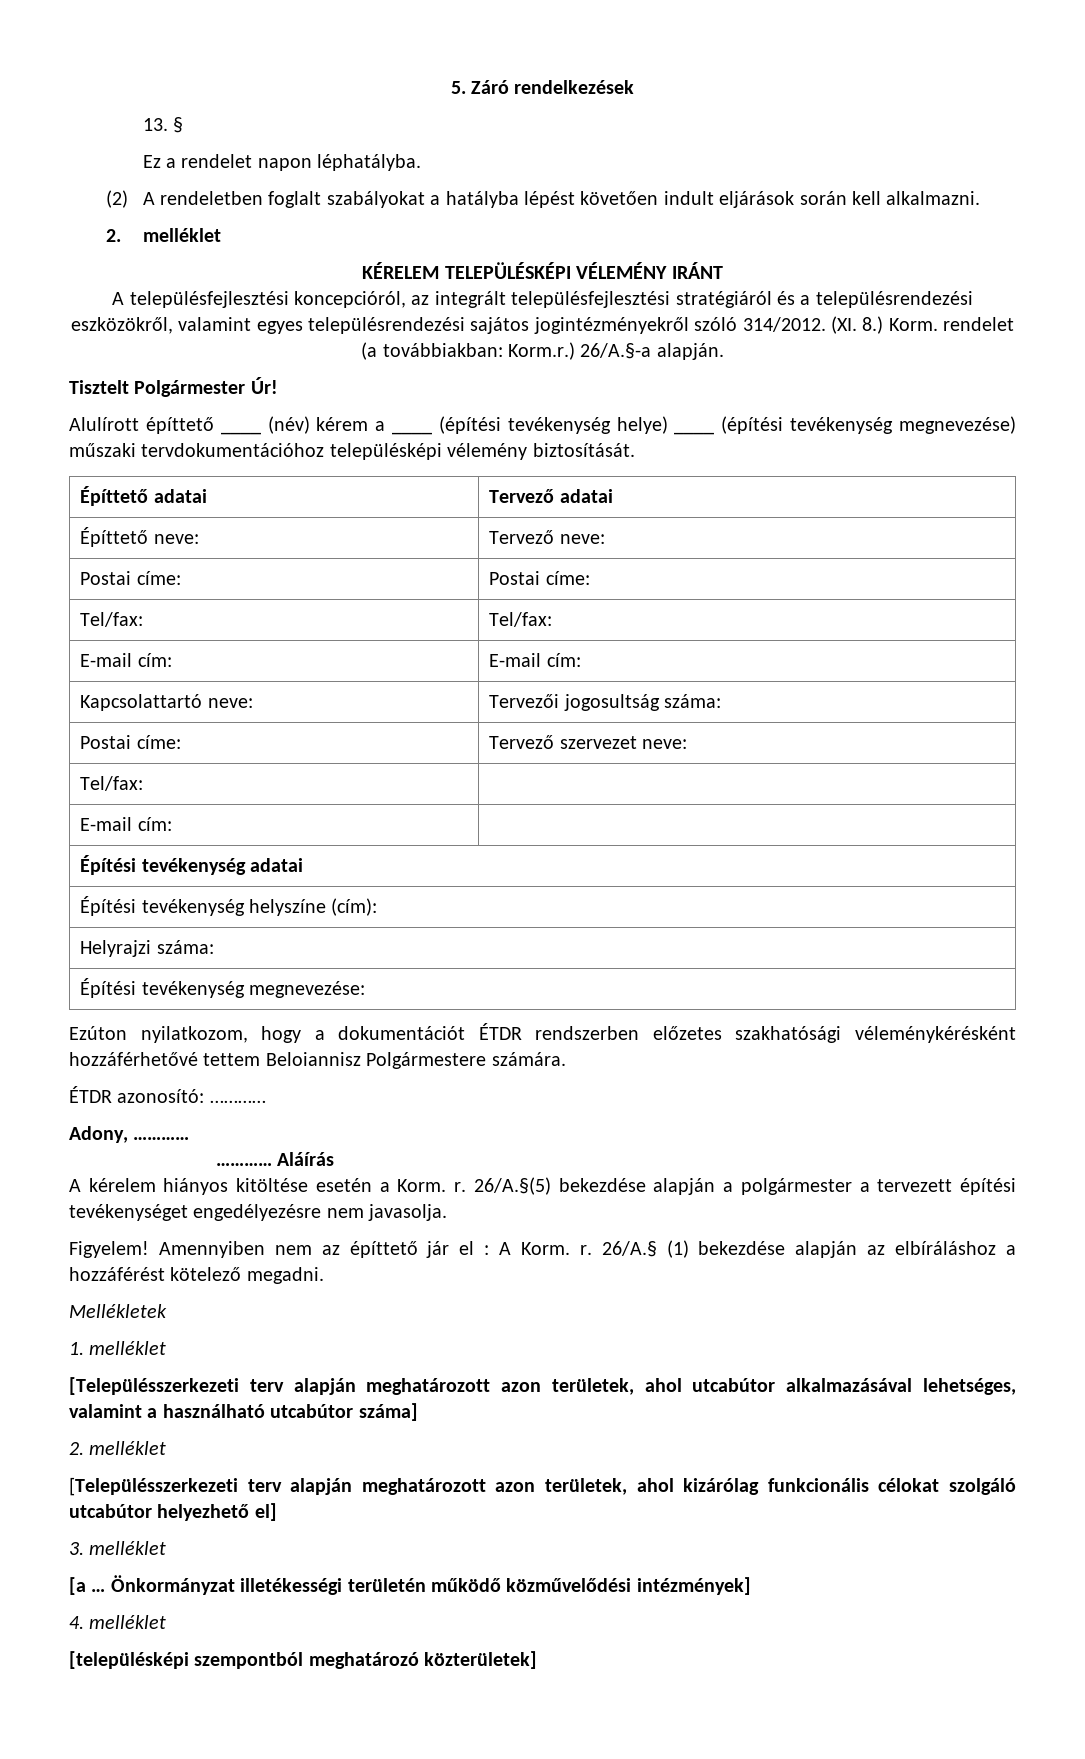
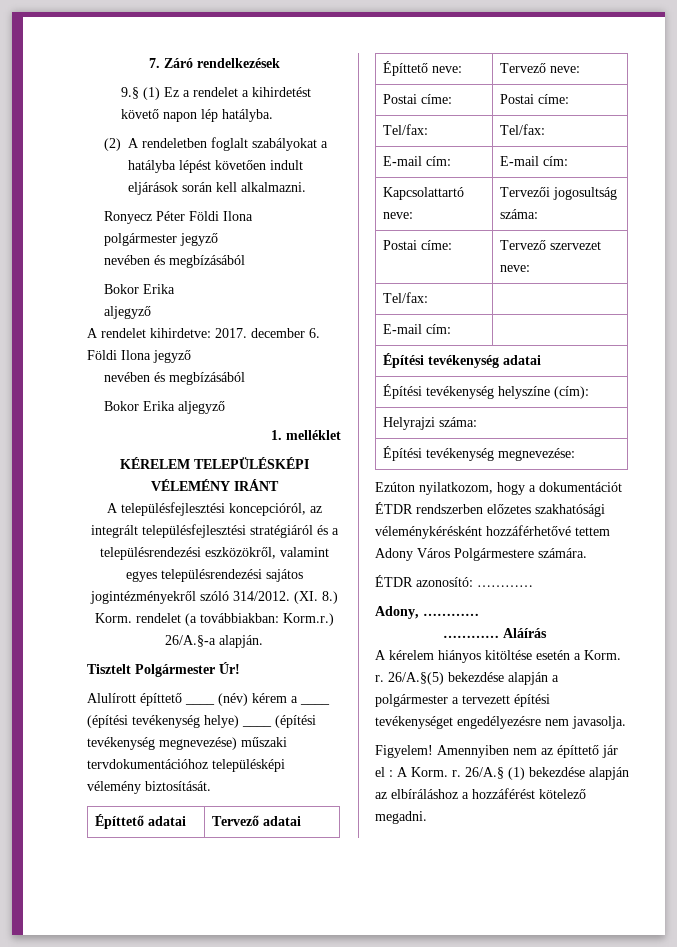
- 5. Záró rendelkezések
+ 7. Záró rendelkezések
- 13. §
- Ez a rendelet napon léphatályba.
+ 9.§ (1) Ez a rendelet a kihirdetést követő napon lép hatályba.
  (2) A rendeletben foglalt szabályokat a hatályba lépést követően indult eljárások során kell alkalmazni.
- 2. melléklet
+ Ronyecz Péter Földi Ilona
+ polgármester jegyző
+ nevében és megbízásából
+ Bokor Erika
+ aljegyző
+ A rendelet kihirdetve: 2017. december 6. Földi Ilona jegyző
+ nevében és megbízásából
+ Bokor Erika aljegyző
+ 1. melléklet
- Ezúton nyilatkozom, hogy a dokumentációt ÉTDR rendszerben előzetes szakhatósági véleménykérésként hozzáférhetővé tettem Beloiannisz Polgármestere számára.
+ Ezúton nyilatkozom, hogy a dokumentációt ÉTDR rendszerben előzetes szakhatósági véleménykérésként hozzáférhetővé tettem Adony Város Polgármestere számára.
- Mellékletek
- 1. melléklet
- [Településszerkezeti terv alapján meghatározott azon területek, ahol utcabútor alkalmazásával lehetséges, valamint a használható utcabútor száma]
- 2. melléklet
- [Településszerkezeti terv alapján meghatározott azon területek, ahol kizárólag funkcionális célokat szolgáló utcabútor helyezhető el]
- 3. melléklet
- [a … Önkormányzat illetékességi területén működő közművelődési intézmények]
- 4. melléklet
- [településképi szempontból meghatározó közterületek]

